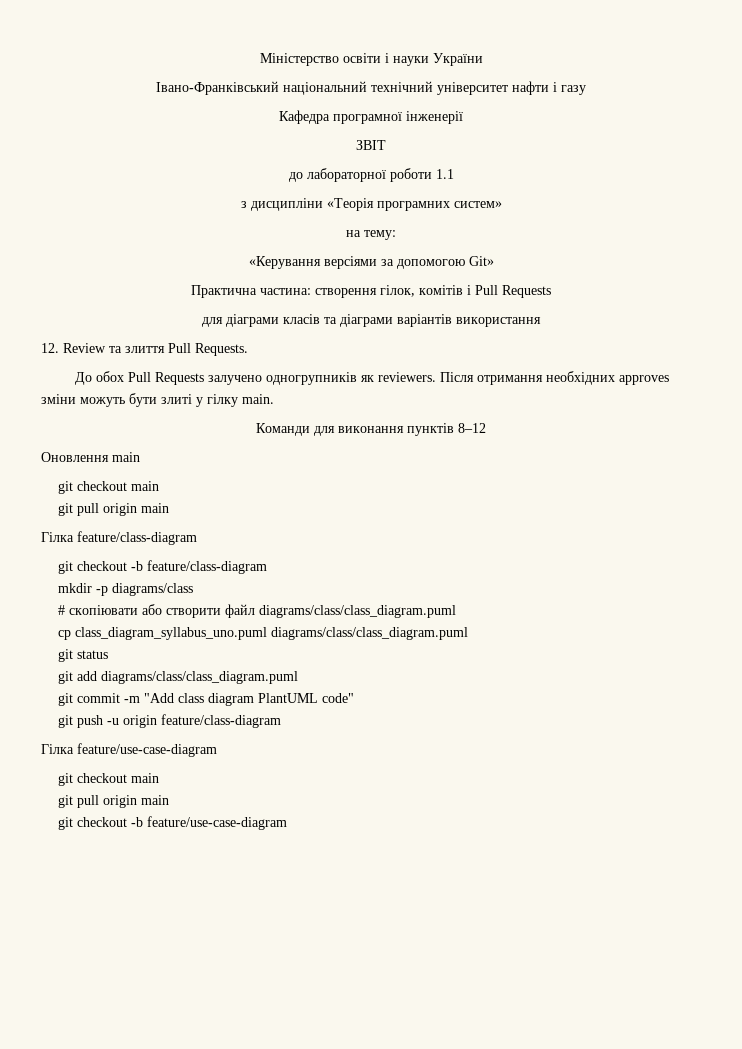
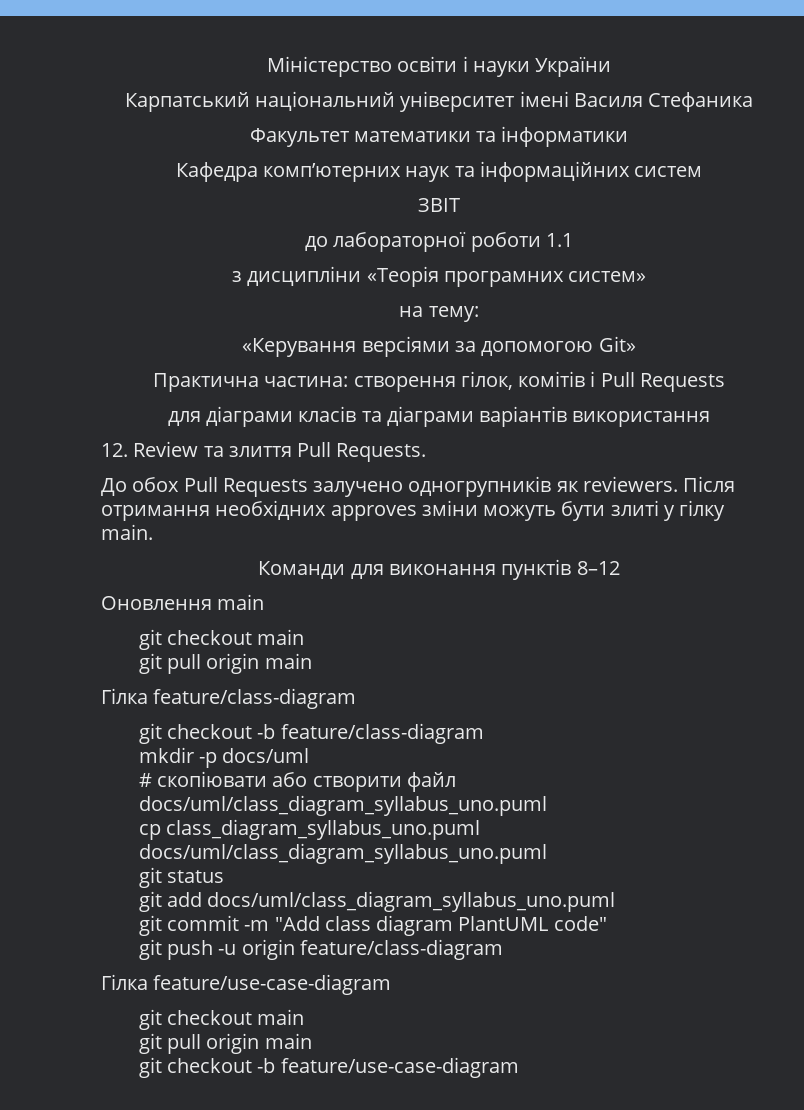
- Івано-Франківський національний технічний університет нафти і газу
- Кафедра програмної інженерії
+ Карпатський національний університет імені Василя Стефаника
+ Факультет математики та інформатики
+ Кафедра комп’ютерних наук та інформаційних систем
- mkdir -p diagrams/class
+ mkdir -p docs/uml
- # скопіювати або створити файл diagrams/class/class_diagram.puml
+ # скопіювати або створити файл docs/uml/class_diagram_syllabus_uno.puml
- cp class_diagram_syllabus_uno.puml diagrams/class/class_diagram.puml
+ cp class_diagram_syllabus_uno.puml docs/uml/class_diagram_syllabus_uno.puml
- git add diagrams/class/class_diagram.puml
+ git add docs/uml/class_diagram_syllabus_uno.puml

